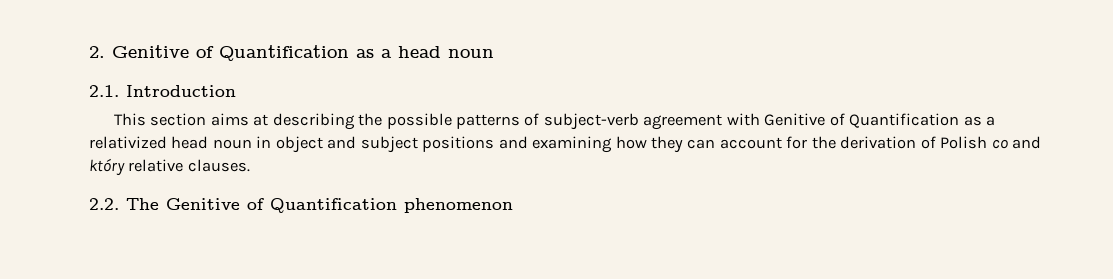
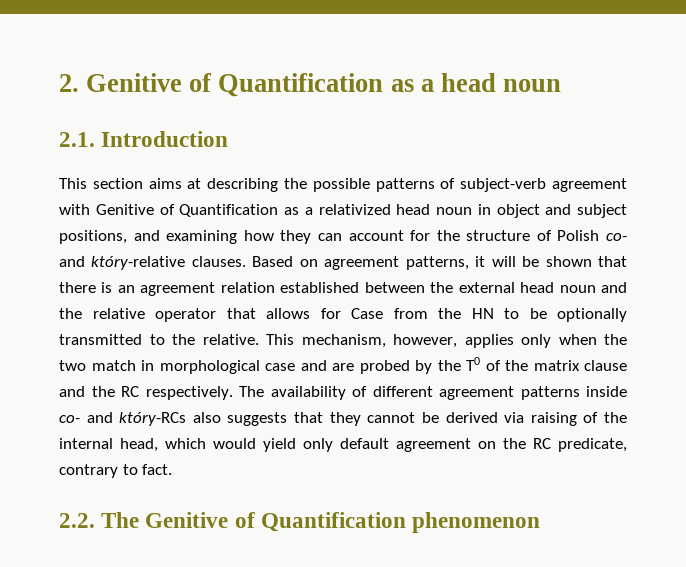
- This section aims at describing the possible patterns of subject-verb agreement with Genitive of Quantification as a relativized head noun in object and subject positions and examining how they can account for the derivation of Polish co and który relative clauses.
+ This section aims at describing the possible patterns of subject-verb agreement with Genitive of Quantification as a relativized head noun in object and subject positions, and examining how they can account for the structure of Polish co- and który-relative clauses. Based on agreement patterns, it will be shown that there is an agreement relation established between the external head noun and the relative operator that allows for Case from the HN to be optionally transmitted to the relative. This mechanism, however, applies only when the two match in morphological case and are probed by the T0 of the matrix clause and the RC respectively. The availability of different agreement patterns inside co- and który-RCs also suggests that they cannot be derived via raising of the internal head, which would yield only default agreement on the RC predicate, contrary to fact.

